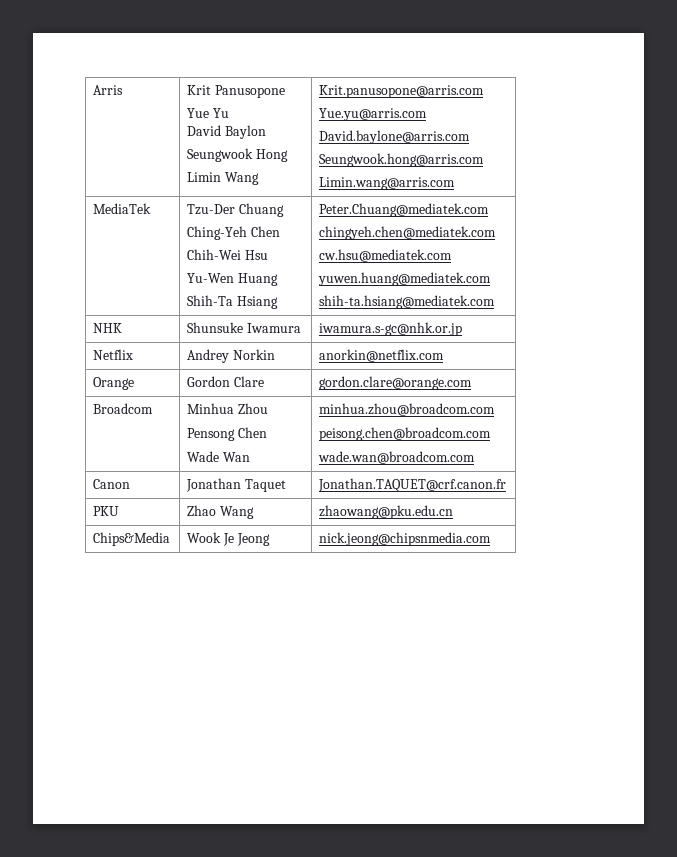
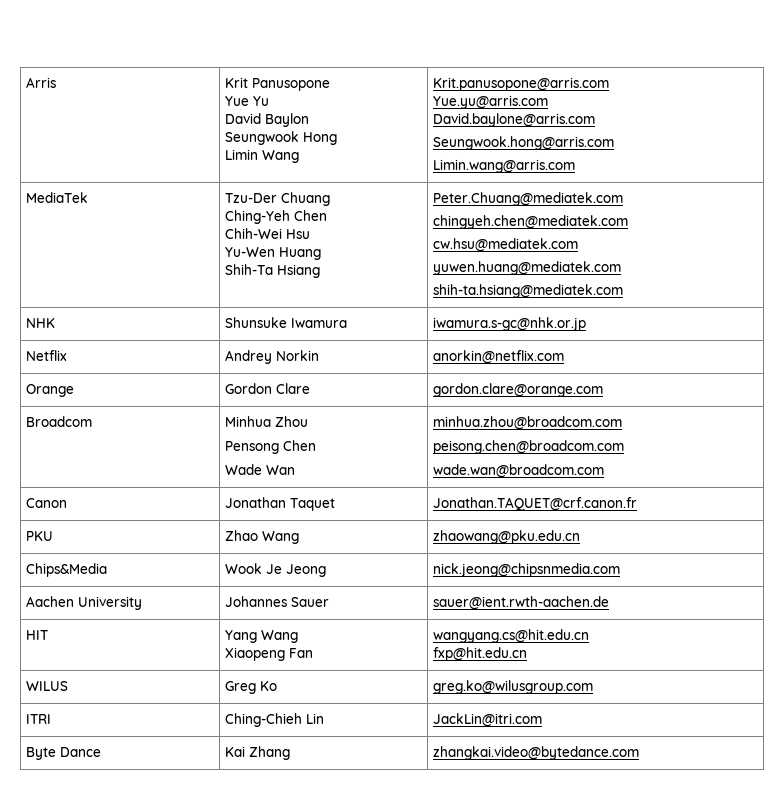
+ Aachen University | Johannes Sauer | sauer@ient.rwth-aachen.de
+ HIT | Yang Wang
+ Xiaopeng Fan | wangyang.cs@hit.edu.cn
+ fxp@hit.edu.cn
+ WILUS | Greg Ko | greg.ko@wilusgroup.com
+ ITRI | Ching-Chieh Lin | JackLin@itri.com
+ Byte Dance | Kai Zhang | zhangkai.video@bytedance.com

